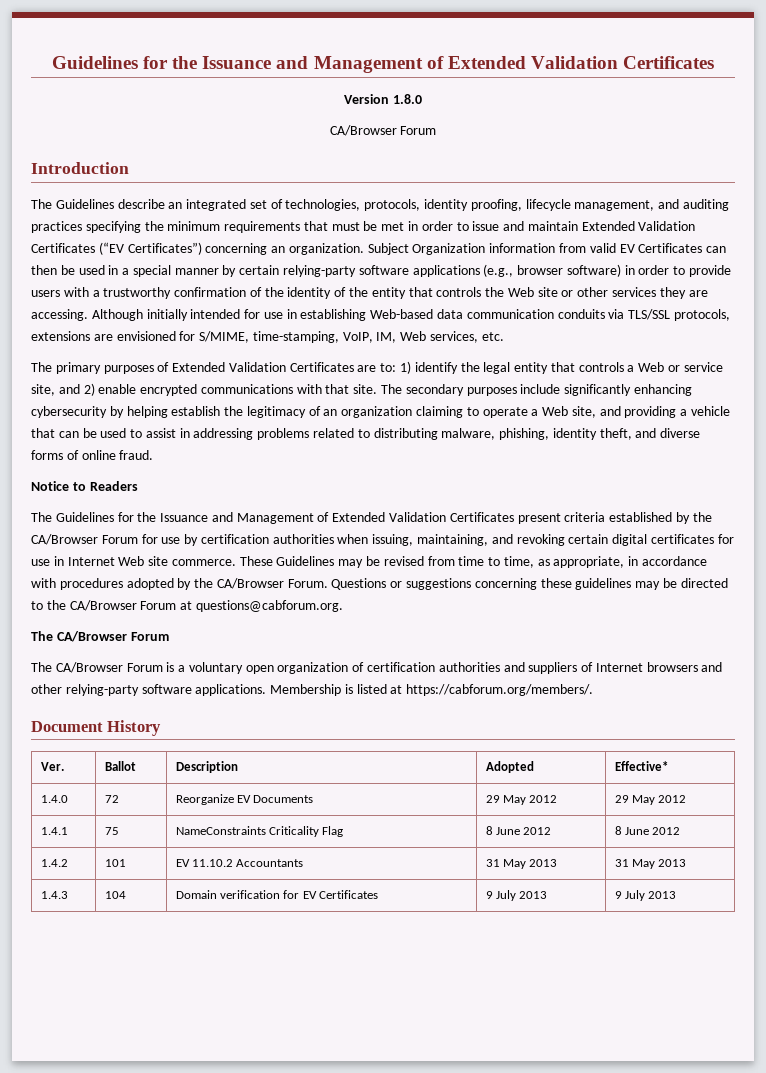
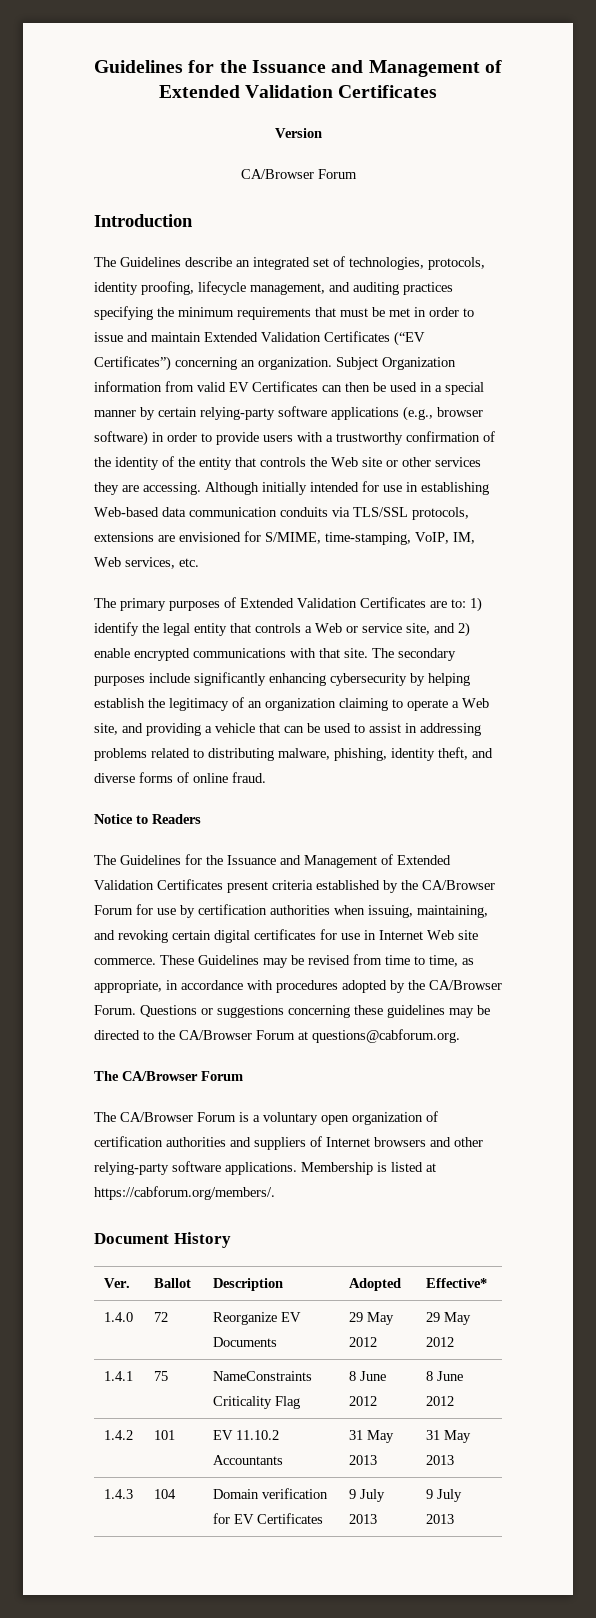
- Version 1.8.0
+ Version

